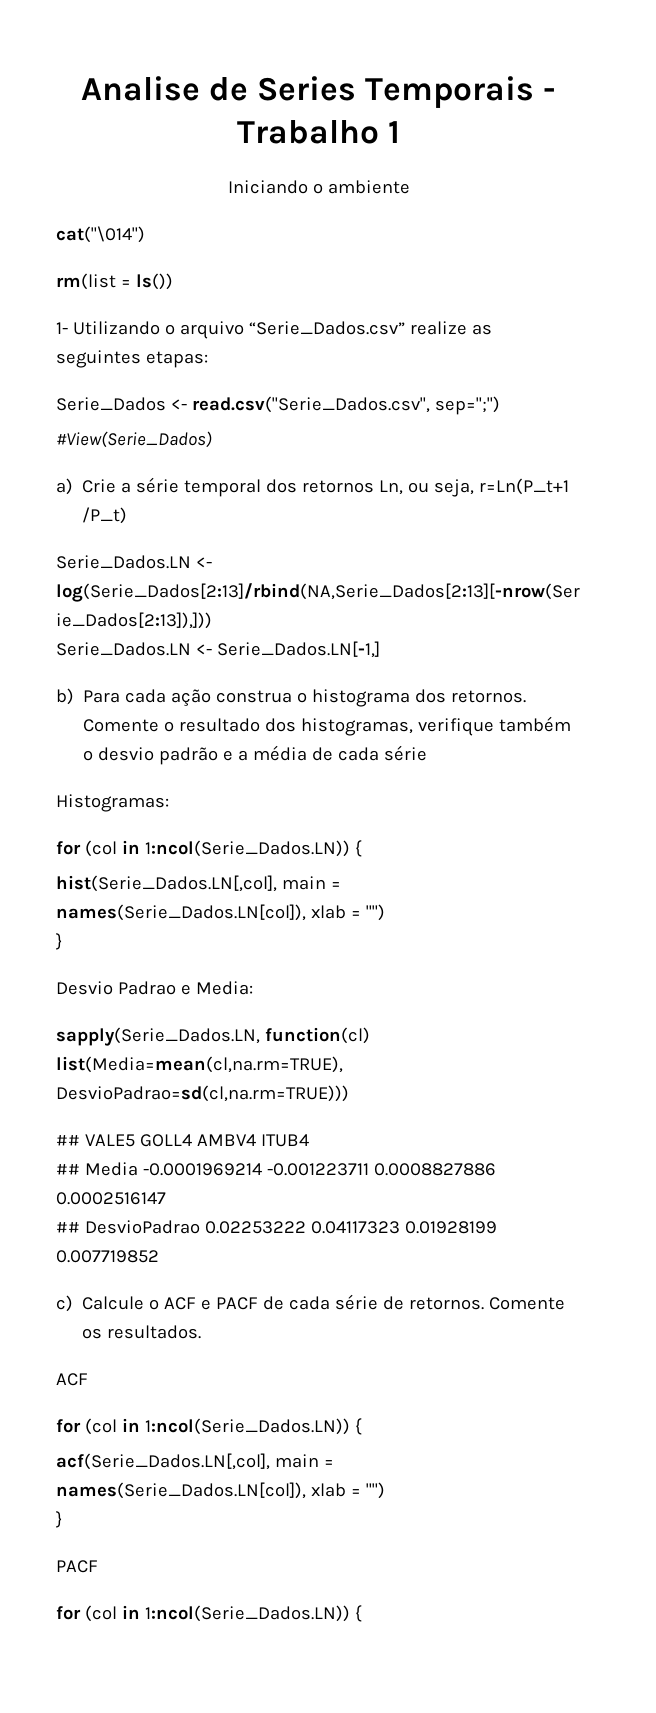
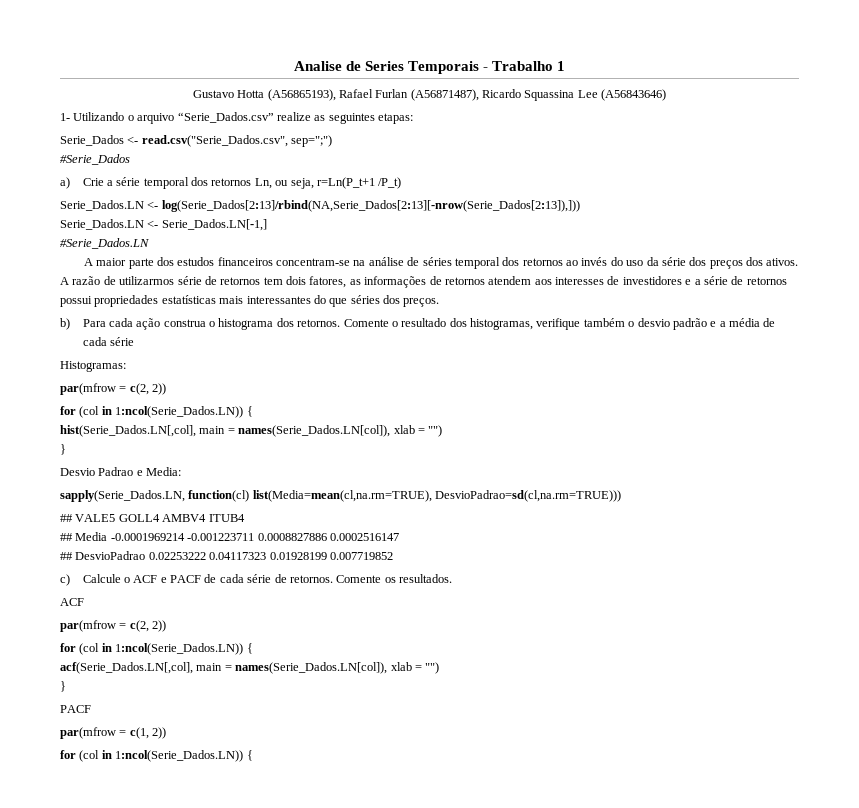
- Iniciando o ambiente
- cat("\014")
- rm(list = ls())
+ Gustavo Hotta (A56865193), Rafael Furlan (A56871487), Ricardo Squassina Lee (A56843646)
- #View(Serie_Dados)
+ #Serie_Dados
+ #Serie_Dados.LN
+ A maior parte dos estudos financeiros concentram-se na análise de séries temporal dos retornos ao invés do uso da série dos preços dos ativos. A razão de utilizarmos série de retornos tem dois fatores, as informações de retornos atendem aos interesses de investidores e a série de retornos possui propriedades estatísticas mais interessantes do que séries dos preços.
  Histogramas:
+ par(mfrow = c(2, 2))
  Comente os resultados.
  ACF
+ par(mfrow = c(2, 2))
+ par(mfrow = c(1, 2))

